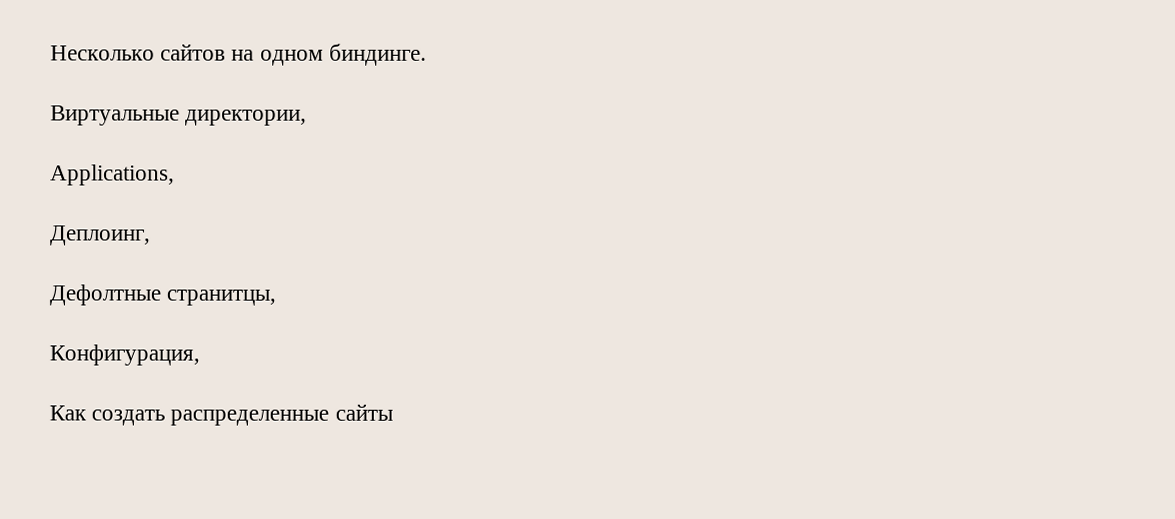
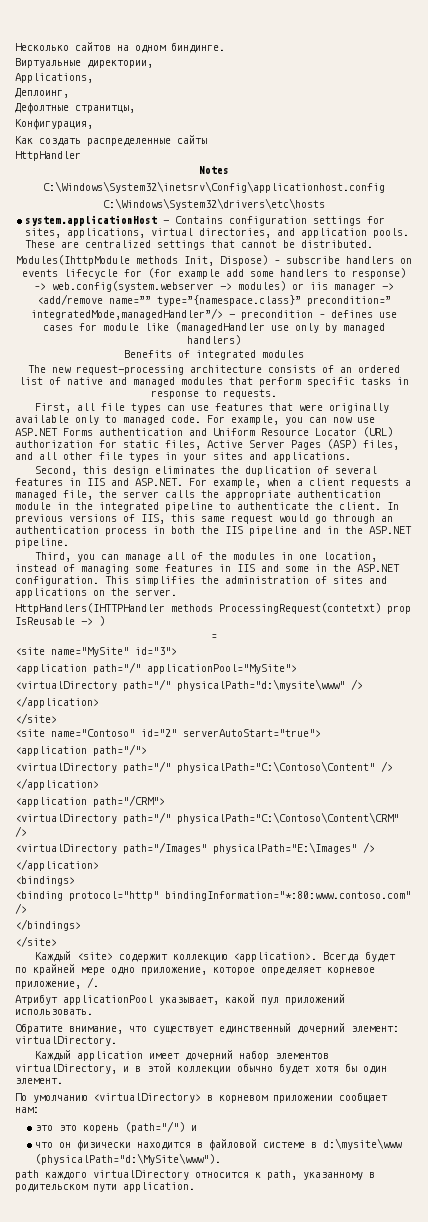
+ HttpHandler
+ Notes
+ C:\Windows\System32\inetsrv\Config\applicationhost.config
+ C:\Windows\System32\drivers\etc\hosts
+ system.applicationHost - Contains configuration settings for sites, applications, virtual directories, and application pools. These are centralized settings that cannot be distributed.
+ Modules(IhttpModule methods Init, Dispose) – subscribe handlers on events lifecycle for (for example add some handlers to response) –> web.config(system.webserver -> modules) or iis manager -> <add/remove name=”” type=”{namespace.class}” precondition=” integratedMode,managedHandler”/> - precondition – defines use cases for module like (managedHandler use only by managed handlers)
+ Benefits of integrated modules
+ The new request-processing architecture consists of an ordered list of native and managed modules that perform specific tasks in response to requests.
+ First, all file types can use features that were originally available only to managed code. For example, you can now use ASP.NET Forms authentication and Uniform Resource Locator (URL) authorization for static files, Active Server Pages (ASP) files, and all other file types in your sites and applications.
+ Second, this design eliminates the duplication of several features in IIS and ASP.NET. For example, when a client requests a managed file, the server calls the appropriate authentication module in the integrated pipeline to authenticate the client. In previous versions of IIS, this same request would go through an authentication process in both the IIS pipeline and in the ASP.NET pipeline.
+ Third, you can manage all of the modules in one location, instead of managing some features in IIS and some in the ASP.NET configuration. This simplifies the administration of sites and applications on the server.
+ HttpHandlers(IHTTPHandler methods ProcessingRequest(contetxt) prop IsReusable -> )
+ =
+ <site name="MySite" id="3">
+ <application path="/" applicationPool="MySite">
+ <virtualDirectory path="/" physicalPath="d:\mysite\www" />
+ </application>
+ </site>
+ <site name="Contoso" id="2" serverAutoStart="true">
+ <application path="/">
+ <virtualDirectory path="/" physicalPath="C:\Contoso\Content" />
+ </application>
+ <application path="/CRM">
+ <virtualDirectory path="/" physicalPath="C:\Contoso\Content\CRM" />
+ <virtualDirectory path="/Images" physicalPath="E:\Images" />
+ </application>
+ <bindings>
+ <binding protocol="http" bindingInformation="*:80:www.contoso.com" />
+ </bindings>
+ </site>
+ Каждый <site> содержит коллекцию <application>. Всегда будет по крайней мере одно приложение, которое определяет корневое приложение, /.
+ Атрибут applicationPool указывает, какой пул приложений использовать.
+ Обратите внимание, что существует единственный дочерний элемент: virtualDirectory.
+ Каждый application имеет дочерний набор элементов virtualDirectory, и в этой коллекции обычно будет хотя бы один элемент.
+ По умолчанию <virtualDirectory> в корневом приложении сообщает нам:
+ это это корень (path="/") и
+ что он физически находится в файловой системе в d:\mysite\www (physicalPath="d:\MySite\www").
+ path каждого virtualDirectory относится к path, указанному в родительском пути application.

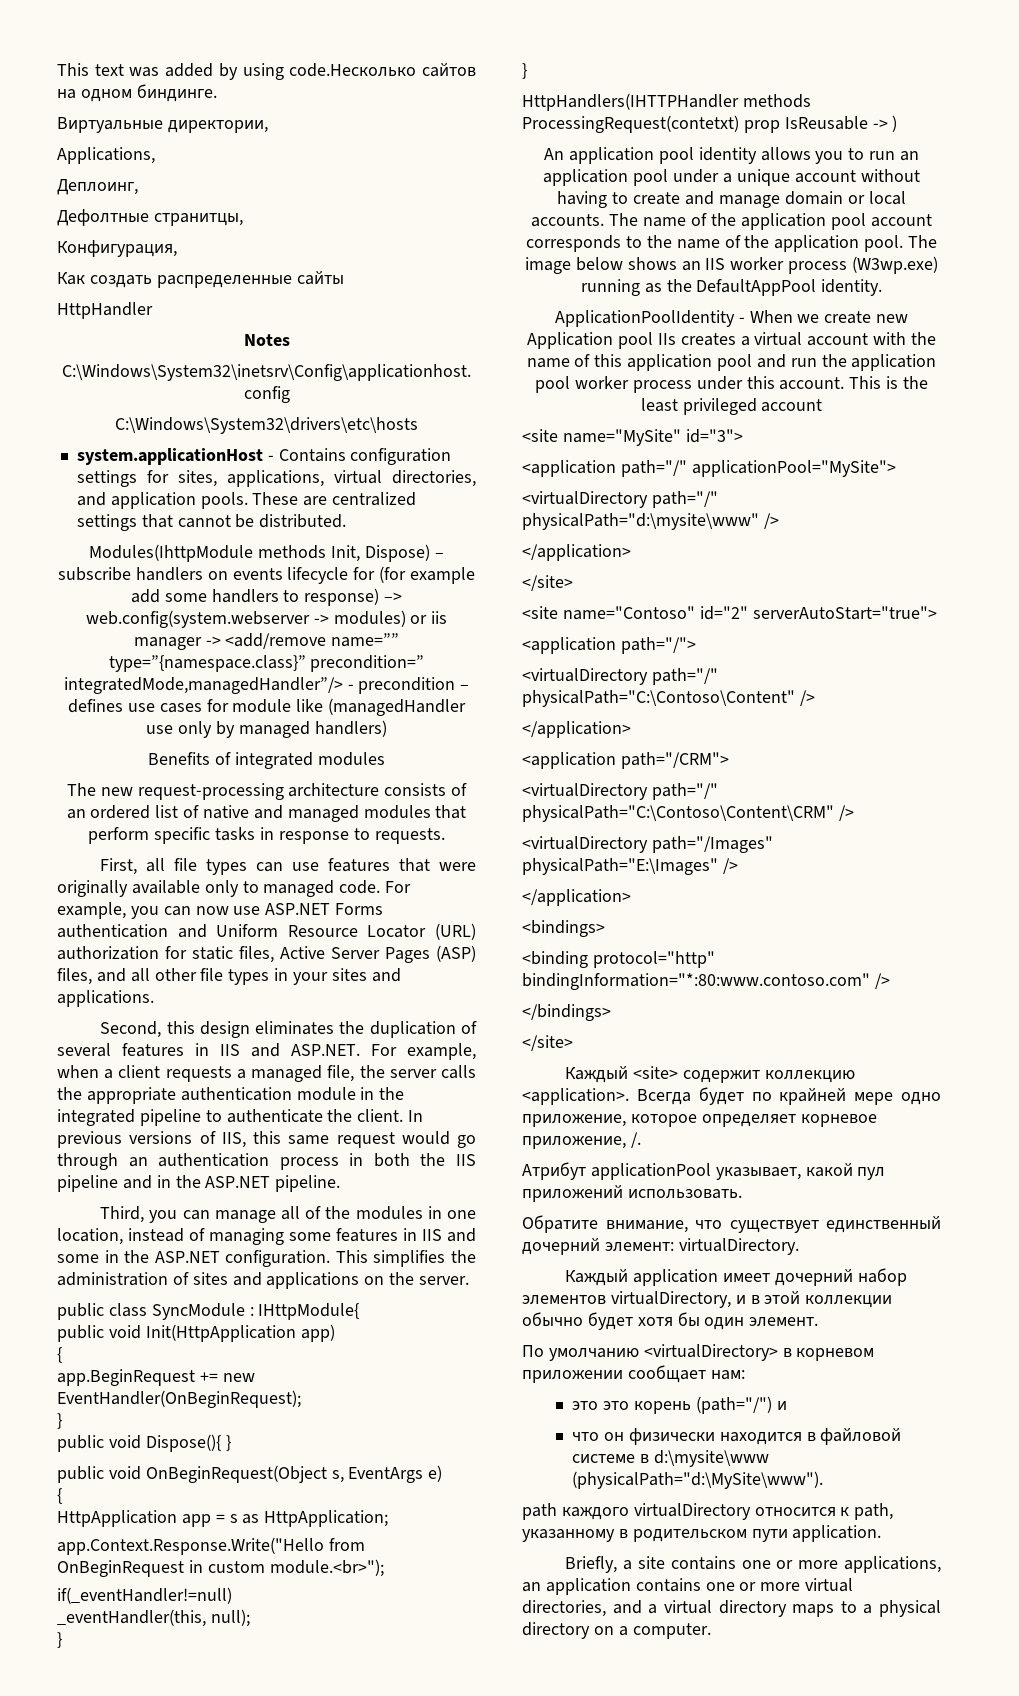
- Несколько сайтов на одном биндинге.
+ This text was added by using code.Несколько сайтов на одном биндинге.
+ public class SyncModule : IHttpModule{
+ public void Init(HttpApplication app)
+ {
+ app.BeginRequest += new EventHandler(OnBeginRequest);
+ }
+ public void Dispose(){ }
+ public void OnBeginRequest(Object s, EventArgs e)
+ {
+ HttpApplication app = s as HttpApplication;
+ app.Context.Response.Write("Hello from OnBeginRequest in custom module.<br>");
+ if(_eventHandler!=null)
+ _eventHandler(this, null);
+ }
+ }
- =
+ An application pool identity allows you to run an application pool under a unique account without having to create and manage domain or local accounts. The name of the application pool account corresponds to the name of the application pool. The image below shows an IIS worker process (W3wp.exe) running as the DefaultAppPool identity.
+ ApplicationPoolIdentity - When we create new Application pool IIs creates a virtual account with the name of this application pool and run the application pool worker process under this account. This is the least privileged account
+ Briefly, a site contains one or more applications, an application contains one or more virtual directories, and a virtual directory maps to a physical directory on a computer.

